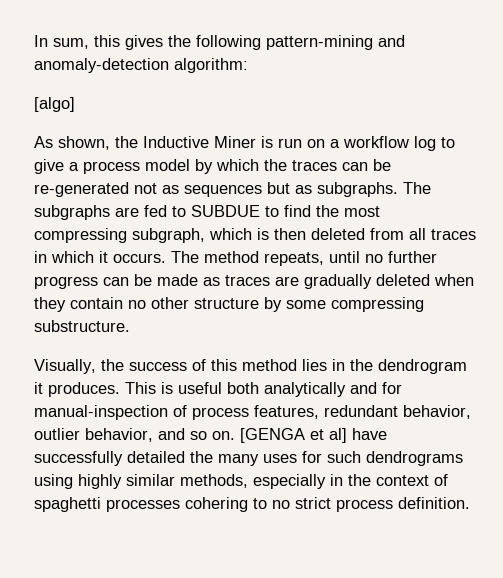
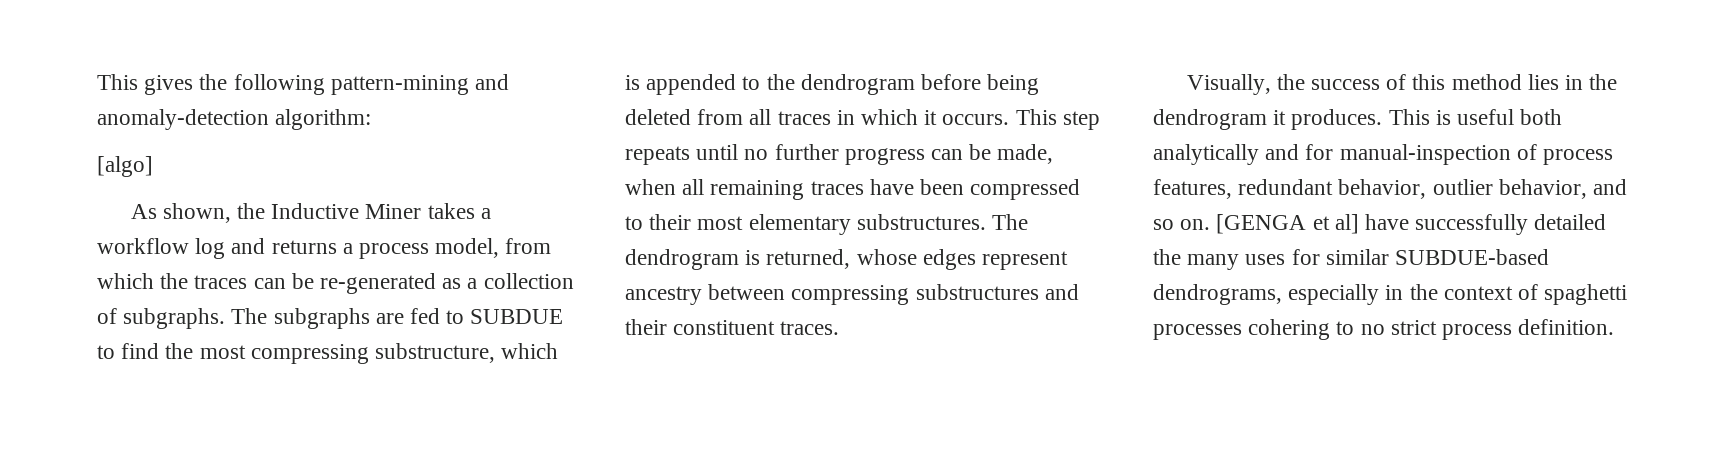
- In sum, this gives the following pattern-mining and anomaly-detection algorithm:
+ This gives the following pattern-mining and anomaly-detection algorithm:
- As shown, the Inductive Miner is run on a workflow log to give a process model by which the traces can be re-generated not as sequences but as subgraphs.
+ As shown, the Inductive Miner takes a workflow log and returns a process model, from which the traces can be re-generated as a collection of subgraphs.
- The subgraphs are fed to SUBDUE to find the most compressing subgraph, which is then deleted from all traces in which it occurs.
+ The subgraphs are fed to SUBDUE to find the most compressing substructure, which is appended to the dendrogram before being deleted from all traces in which it occurs.
- The method repeats, until no further progress can be made as traces are gradually deleted when they contain no other structure by some compressing substructure.
+ This step repeats until no further progress can be made, when all remaining traces have been compressed to their most elementary substructures. The dendrogram is returned, whose edges represent ancestry between compressing substructures and their constituent traces.
- [GENGA et al] have successfully detailed the many uses for such dendrograms using highly similar methods, especially in the context of spaghetti processes cohering to no strict process definition.
+ [GENGA et al] have successfully detailed the many uses for similar SUBDUE-based dendrograms, especially in the context of spaghetti processes cohering to no strict process definition.

